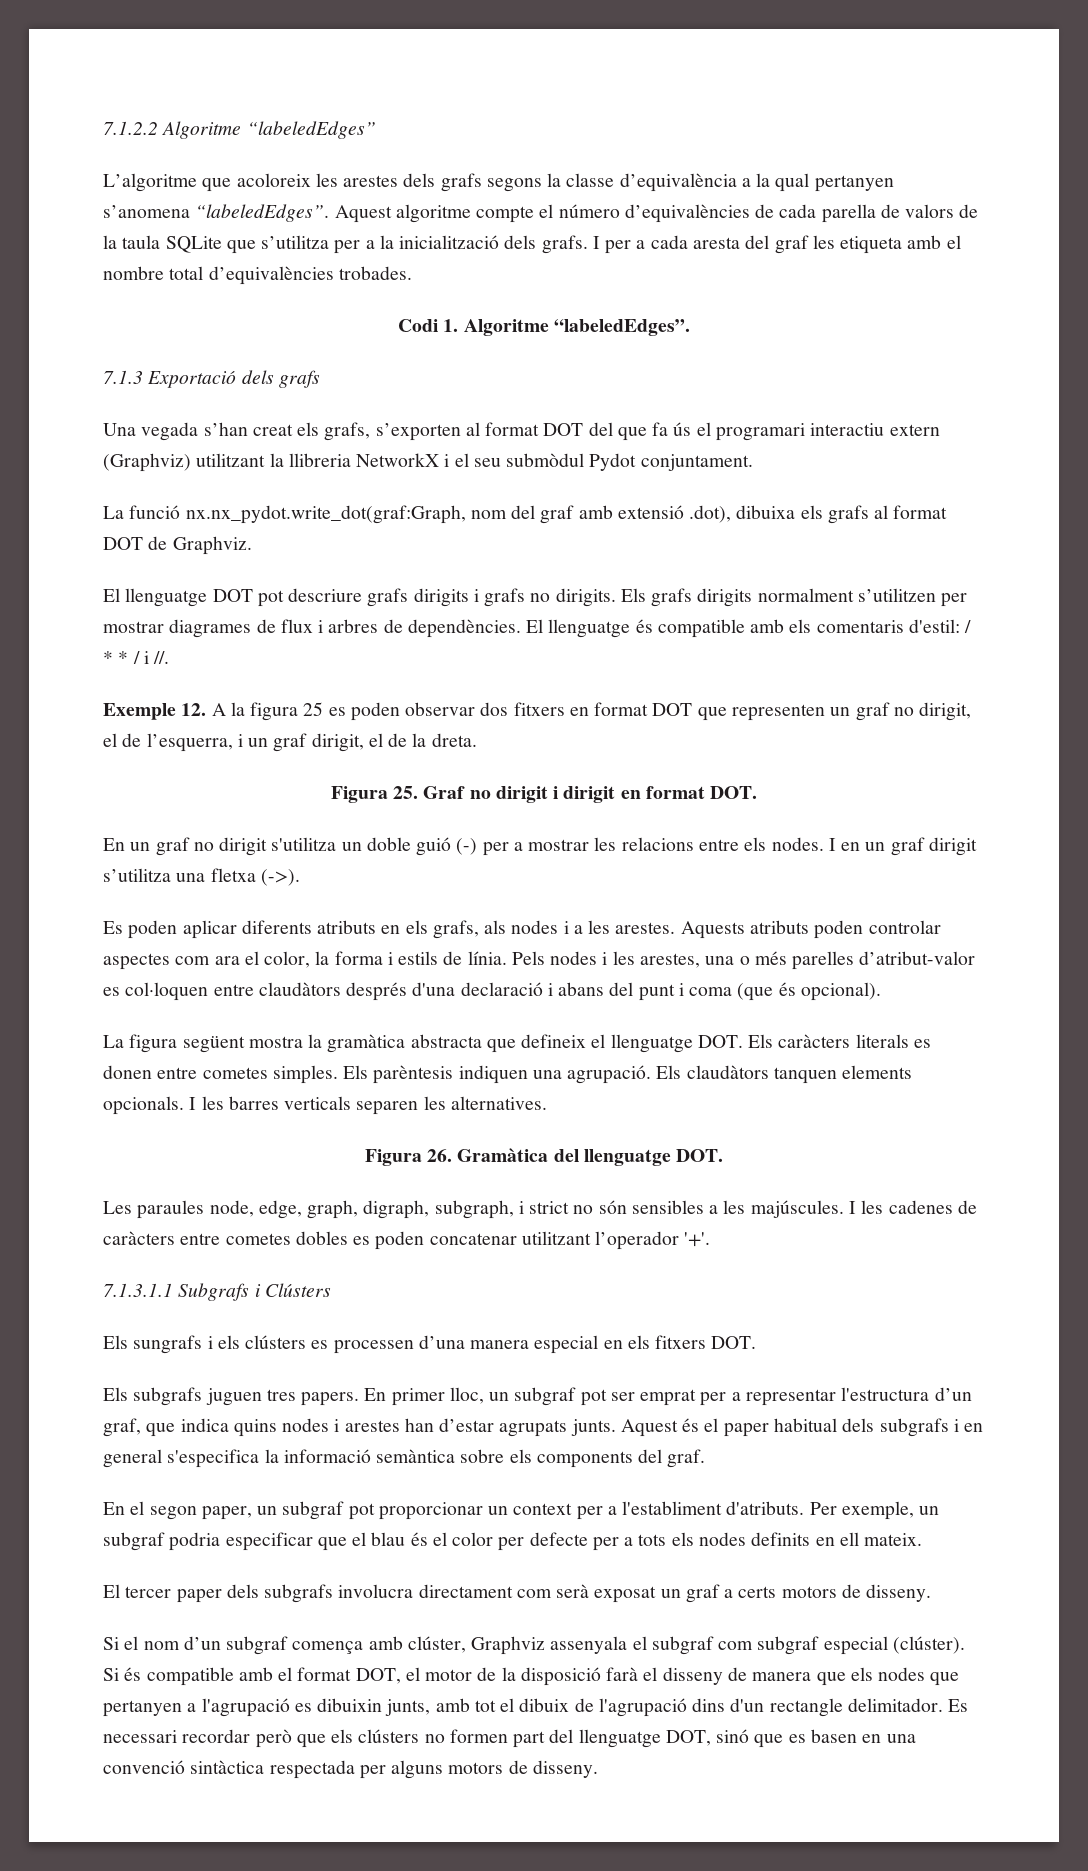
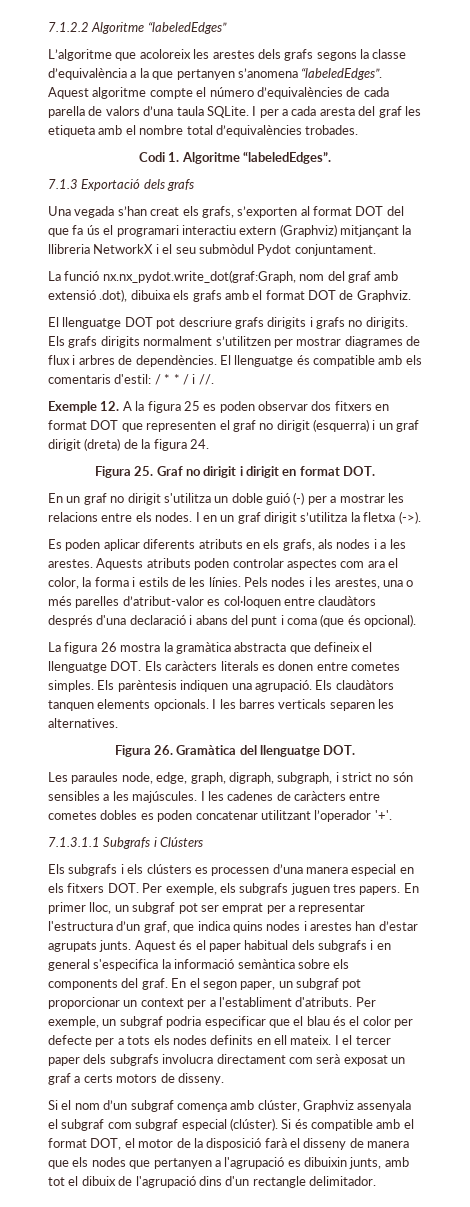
- L’algoritme que acoloreix les arestes dels grafs segons la classe d’equivalència a la qual pertanyen s’anomena “labeledEdges”.
+ L’algoritme que acoloreix les arestes dels grafs segons la classe d’equivalència a la que pertanyen s’anomena “labeledEdges”.
- Aquest algoritme compte el número d’equivalències de cada parella de valors de la taula SQLite que s’utilitza per a la inicialització dels grafs.
+ Aquest algoritme compte el número d’equivalències de cada parella de valors d’una taula SQLite.
- Una vegada s’han creat els grafs, s’exporten al format DOT del que fa ús el programari interactiu extern (Graphviz) utilitzant la llibreria NetworkX i el seu submòdul Pydot conjuntament.
+ Una vegada s’han creat els grafs, s’exporten al format DOT del que fa ús el programari interactiu extern (Graphviz) mitjançant la llibreria NetworkX i el seu submòdul Pydot conjuntament.
- La funció nx.nx_pydot.write_dot(graf:Graph, nom del graf amb extensió .dot), dibuixa els grafs al format DOT de Graphviz.
+ La funció nx.nx_pydot.write_dot(graf:Graph, nom del graf amb extensió .dot), dibuixa els grafs amb el format DOT de Graphviz.
- Exemple 12. A la figura 25 es poden observar dos fitxers en format DOT que representen un graf no dirigit, el de l’esquerra, i un graf dirigit, el de la dreta.
+ Exemple 12. A la figura 25 es poden observar dos fitxers en format DOT que representen el graf no dirigit (esquerra) i un graf dirigit (dreta) de la figura 24.
- I en un graf dirigit s’utilitza una fletxa (->).
+ I en un graf dirigit s’utilitza la fletxa (->).
- Aquests atributs poden controlar aspectes com ara el color, la forma i estils de línia.
+ Aquests atributs poden controlar aspectes com ara el color, la forma i estils de les línies.
- La figura següent mostra la gramàtica abstracta que defineix el llenguatge DOT. Els caràcters literals es donen entre cometes simples.
+ La figura 26 mostra la gramàtica abstracta que defineix el llenguatge DOT. Els caràcters literals es donen entre cometes simples.
- Els sungrafs i els clústers es processen d’una manera especial en els fitxers DOT.
- Els subgrafs juguen tres papers.
+ Els subgrafs i els clústers es processen d’una manera especial en els fitxers DOT. Per exemple, els subgrafs juguen tres papers.
- Aquest és el paper habitual dels subgrafs i en general s'especifica la informació semàntica sobre els components del graf.
- En el segon paper, un subgraf pot proporcionar un context per a l'establiment d'atributs.
+ Aquest és el paper habitual dels subgrafs i en general s'especifica la informació semàntica sobre els components del graf. En el segon paper, un subgraf pot proporcionar un context per a l'establiment d'atributs.
- Per exemple, un subgraf podria especificar que el blau és el color per defecte per a tots els nodes definits en ell mateix.
- El tercer paper dels subgrafs involucra directament com serà exposat un graf a certs motors de disseny.
+ Per exemple, un subgraf podria especificar que el blau és el color per defecte per a tots els nodes definits en ell mateix. I el tercer paper dels subgrafs involucra directament com serà exposat un graf a certs motors de disseny.
- Es necessari recordar però que els clústers no formen part del llenguatge DOT, sinó que es basen en una convenció sintàctica respectada per alguns motors de disseny.

